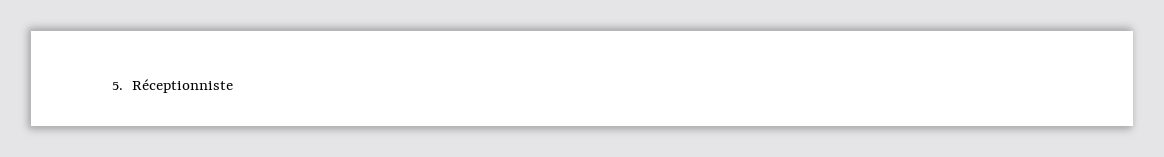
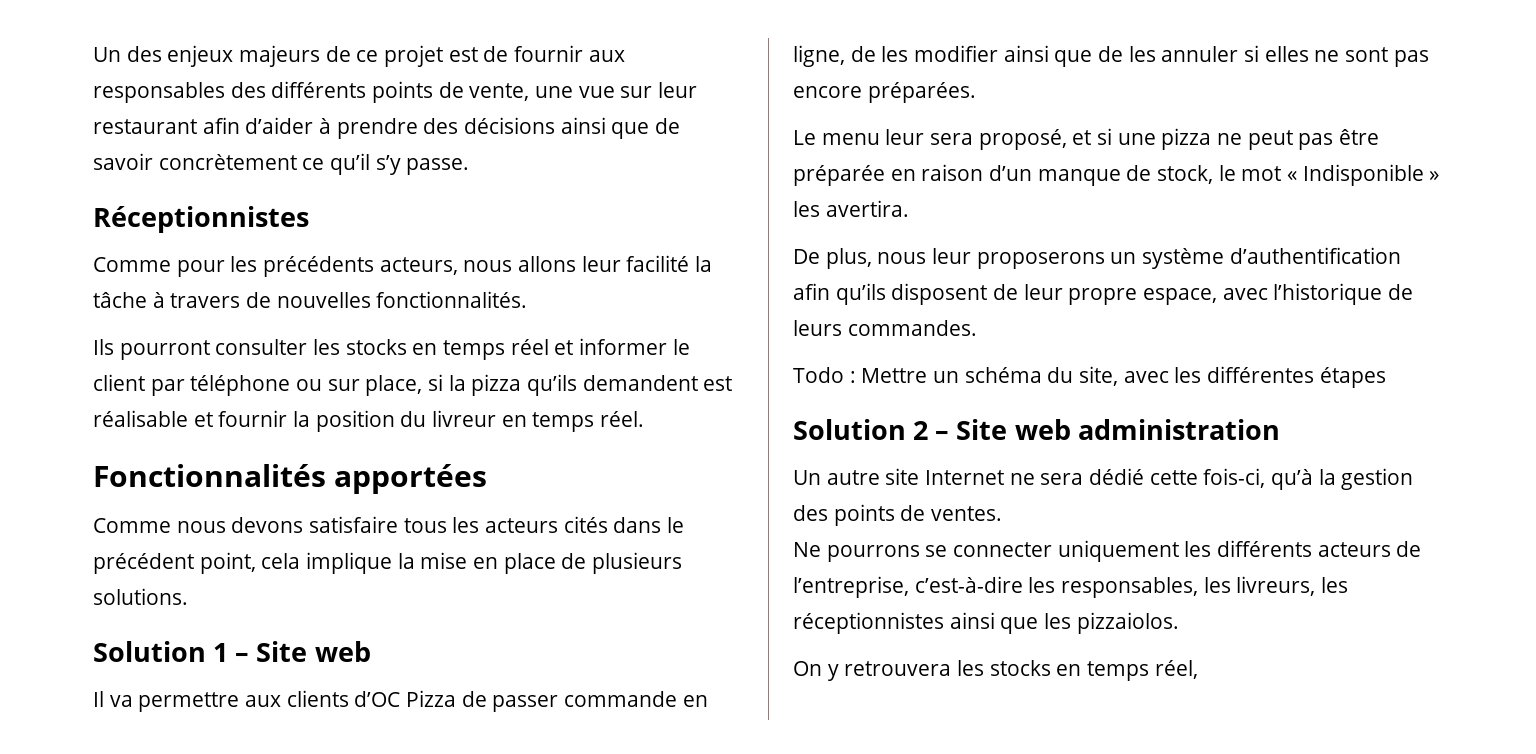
- 5. Réceptionniste
+ Un des enjeux majeurs de ce projet est de fournir aux responsables des différents points de vente, une vue sur leur restaurant afin d’aider à prendre des décisions ainsi que de savoir concrètement ce qu’il s’y passe.
+ Réceptionnistes
+ Comme pour les précédents acteurs, nous allons leur facilité la tâche à travers de nouvelles fonctionnalités.
+ Ils pourront consulter les stocks en temps réel et informer le client par téléphone ou sur place, si la pizza qu’ils demandent est réalisable et fournir la position du livreur en temps réel.
+ Fonctionnalités apportées
+ Comme nous devons satisfaire tous les acteurs cités dans le précédent point, cela implique la mise en place de plusieurs solutions.
+ Solution 1 – Site web
+ Il va permettre aux clients d’OC Pizza de passer commande en ligne, de les modifier ainsi que de les annuler si elles ne sont pas encore préparées.
+ Le menu leur sera proposé, et si une pizza ne peut pas être préparée en raison d’un manque de stock, le mot « Indisponible » les avertira.
+ De plus, nous leur proposerons un système d’authentification afin qu’ils disposent de leur propre espace, avec l’historique de leurs commandes.
+ Todo : Mettre un schéma du site, avec les différentes étapes
+ Solution 2 – Site web administration
+ Un autre site Internet ne sera dédié cette fois-ci, qu’à la gestion des points de ventes.
+ Ne pourrons se connecter uniquement les différents acteurs de l’entreprise, c’est-à-dire les responsables, les livreurs, les réceptionnistes ainsi que les pizzaiolos.
+ On y retrouvera les stocks en temps réel,

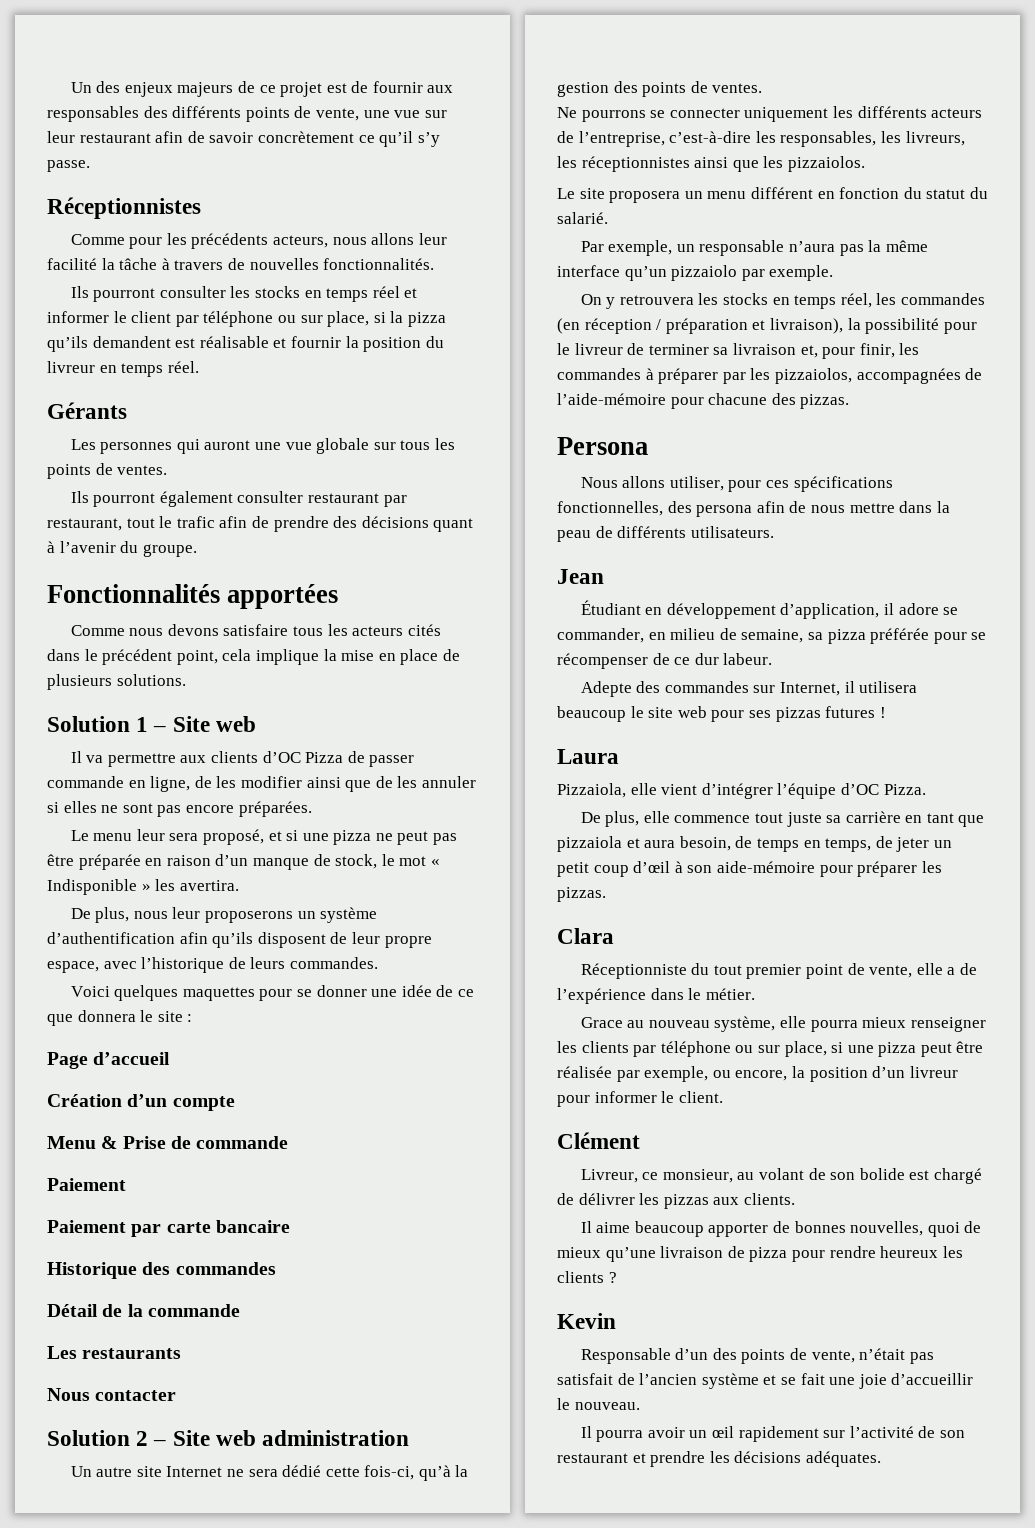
- Un des enjeux majeurs de ce projet est de fournir aux responsables des différents points de vente, une vue sur leur restaurant afin d’aider à prendre des décisions ainsi que de savoir concrètement ce qu’il s’y passe.
+ Un des enjeux majeurs de ce projet est de fournir aux responsables des différents points de vente, une vue sur leur restaurant afin de savoir concrètement ce qu’il s’y passe.
+ Gérants
+ Les personnes qui auront une vue globale sur tous les points de ventes.
+ Ils pourront également consulter restaurant par restaurant, tout le trafic afin de prendre des décisions quant à l’avenir du groupe.
- Todo : Mettre un schéma du site, avec les différentes étapes
+ Voici quelques maquettes pour se donner une idée de ce que donnera le site :
+ Page d’accueil
+ Création d’un compte
+ Menu & Prise de commande
+ Paiement
+ Paiement par carte bancaire
+ Historique des commandes
+ Détail de la commande
+ Les restaurants
+ Nous contacter
+ Le site proposera un menu différent en fonction du statut du salarié.
+ Par exemple, un responsable n’aura pas la même interface qu’un pizzaiolo par exemple.
- On y retrouvera les stocks en temps réel,
+ On y retrouvera les stocks en temps réel, les commandes (en réception / préparation et livraison), la possibilité pour le livreur de terminer sa livraison et, pour finir, les commandes à préparer par les pizzaiolos, accompagnées de l’aide-mémoire pour chacune des pizzas.
+ Persona
+ Nous allons utiliser, pour ces spécifications fonctionnelles, des persona afin de nous mettre dans la peau de différents utilisateurs.
+ Jean
+ Étudiant en développement d’application, il adore se commander, en milieu de semaine, sa pizza préférée pour se récompenser de ce dur labeur.
+ Adepte des commandes sur Internet, il utilisera beaucoup le site web pour ses pizzas futures !
+ Laura
+ Pizzaiola, elle vient d’intégrer l’équipe d’OC Pizza.
+ De plus, elle commence tout juste sa carrière en tant que pizzaiola et aura besoin, de temps en temps, de jeter un petit coup d’œil à son aide-mémoire pour préparer les pizzas.
+ Clara
+ Réceptionniste du tout premier point de vente, elle a de l’expérience dans le métier.
+ Grace au nouveau système, elle pourra mieux renseigner les clients par téléphone ou sur place, si une pizza peut être réalisée par exemple, ou encore, la position d’un livreur pour informer le client.
+ Clément
+ Livreur, ce monsieur, au volant de son bolide est chargé de délivrer les pizzas aux clients.
+ Il aime beaucoup apporter de bonnes nouvelles, quoi de mieux qu’une livraison de pizza pour rendre heureux les clients ?
+ Kevin
+ Responsable d’un des points de vente, n’était pas satisfait de l’ancien système et se fait une joie d’accueillir le nouveau.
+ Il pourra avoir un œil rapidement sur l’activité de son restaurant et prendre les décisions adéquates.

